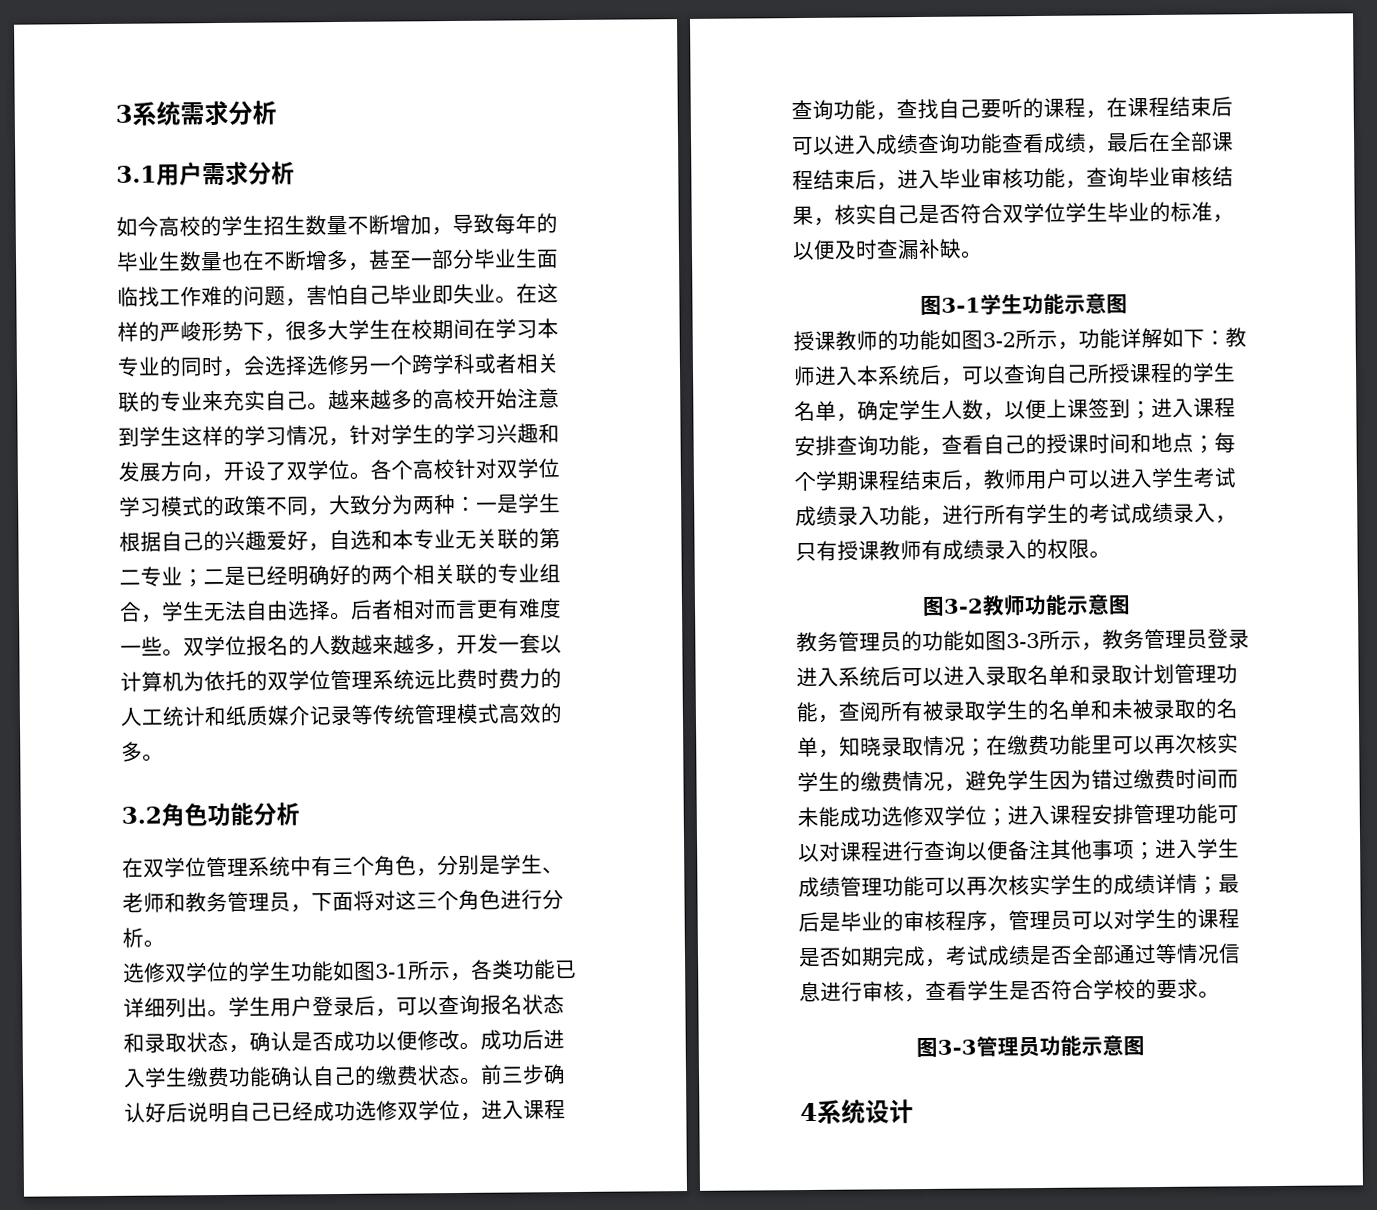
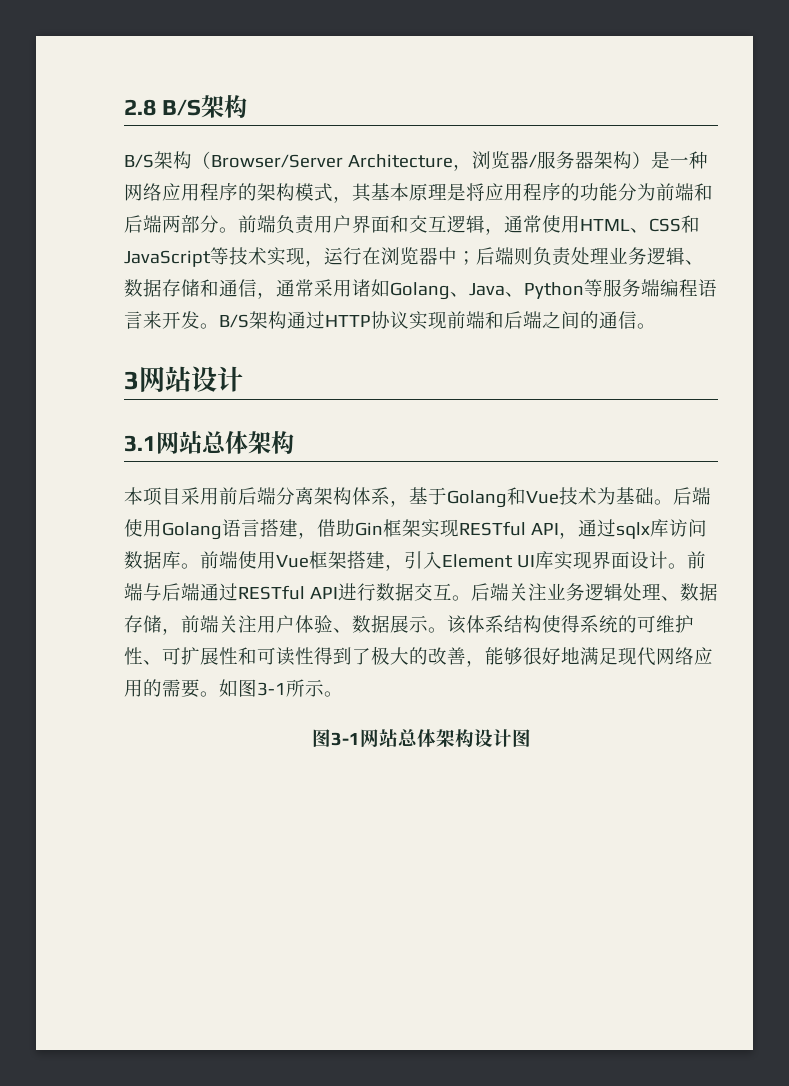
- 3系统需求分析
- 3.1用户需求分析
- 如今高校的学生招生数量不断增加，导致每年的毕业生数量也在不断增多，甚至一部分毕业生面临找工作难的问题，害怕自己毕业即失业。在这样的严峻形势下，很多大学生在校期间在学习本专业的同时，会选择选修另一个跨学科或者相关联的专业来充实自己。越来越多的高校开始注意到学生这样的学习情况，针对学生的学习兴趣和发展方向，开设了双学位。各个高校针对双学位学习模式的政策不同，大致分为两种：一是学生根据自己的兴趣爱好，自选和本专业无关联的第二专业；二是已经明确好的两个相关联的专业组合，学生无法自由选择。后者相对而言更有难度一些。双学位报名的人数越来越多，开发一套以计算机为依托的双学位管理系统远比费时费力的人工统计和纸质媒介记录等传统管理模式高效的多。
- 3.2角色功能分析
- 在双学位管理系统中有三个角色，分别是学生、老师和教务管理员，下面将对这三个角色进行分析。
- 选修双学位的学生功能如图3-1所示，各类功能已详细列出。学生用户登录后，可以查询报名状态和录取状态，确认是否成功以便修改。成功后进入学生缴费功能确认自己的缴费状态。前三步确认好后说明自己已经成功选修双学位，进入课程查询功能，查找自己要听的课程，在课程结束后可以进入成绩查询功能查看成绩，最后在全部课程结束后，进入毕业审核功能，查询毕业审核结果，核实自己是否符合双学位学生毕业的标准，以便及时查漏补缺。
- 图3-1学生功能示意图
- 授课教师的功能如图3-2所示，功能详解如下：教师进入本系统后，可以查询自己所授课程的学生名单，确定学生人数，以便上课签到；进入课程安排查询功能，查看自己的授课时间和地点；每个学期课程结束后，教师用户可以进入学生考试成绩录入功能，进行所有学生的考试成绩录入，只有授课教师有成绩录入的权限。
- 图3-2教师功能示意图
- 教务管理员的功能如图3-3所示，教务管理员登录进入系统后可以进入录取名单和录取计划管理功能，查阅所有被录取学生的名单和未被录取的名单，知晓录取情况；在缴费功能里可以再次核实学生的缴费情况，避免学生因为错过缴费时间而未能成功选修双学位；进入课程安排管理功能可以对课程进行查询以便备注其他事项；进入学生成绩管理功能可以再次核实学生的成绩详情；最后是毕业的审核程序，管理员可以对学生的课程是否如期完成，考试成绩是否全部通过等情况信息进行审核，查看学生是否符合学校的要求。
- 图3-3管理员功能示意图
- 4系统设计
+ 2.8 B/S架构
+ B/S架构（Browser/Server Architecture，浏览器/服务器架构）是一种网络应用程序的架构模式，其基本原理是将应用程序的功能分为前端和后端两部分。前端负责用户界面和交互逻辑，通常使用HTML、CSS和JavaScript等技术实现，运行在浏览器中；后端则负责处理业务逻辑、数据存储和通信，通常采用诸如Golang、Java、Python等服务端编程语言来开发。B/S架构通过HTTP协议实现前端和后端之间的通信。
+ 3网站设计
+ 3.1网站总体架构
+ 本项目采用前后端分离架构体系，基于Golang和Vue技术为基础。后端使用Golang语言搭建，借助Gin框架实现RESTful API，通过sqlx库访问数据库。前端使用Vue框架搭建，引入Element UI库实现界面设计。前端与后端通过RESTful API进行数据交互。后端关注业务逻辑处理、数据存储，前端关注用户体验、数据展示。该体系结构使得系统的可维护性、可扩展性和可读性得到了极大的改善，能够很好地满足现代网络应用的需要。如图3-1所示。
+ 图3-1网站总体架构设计图

